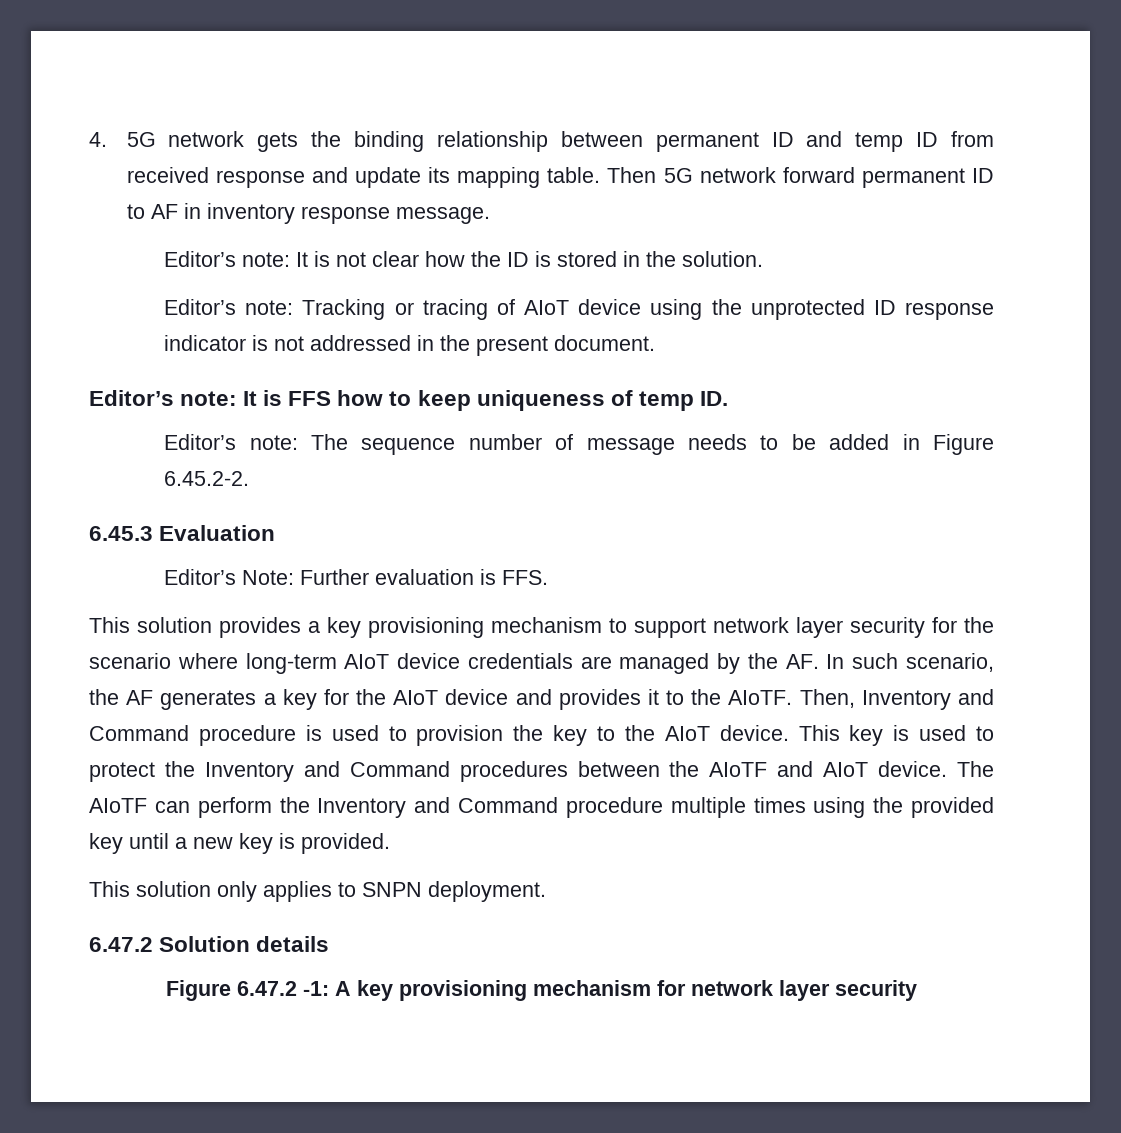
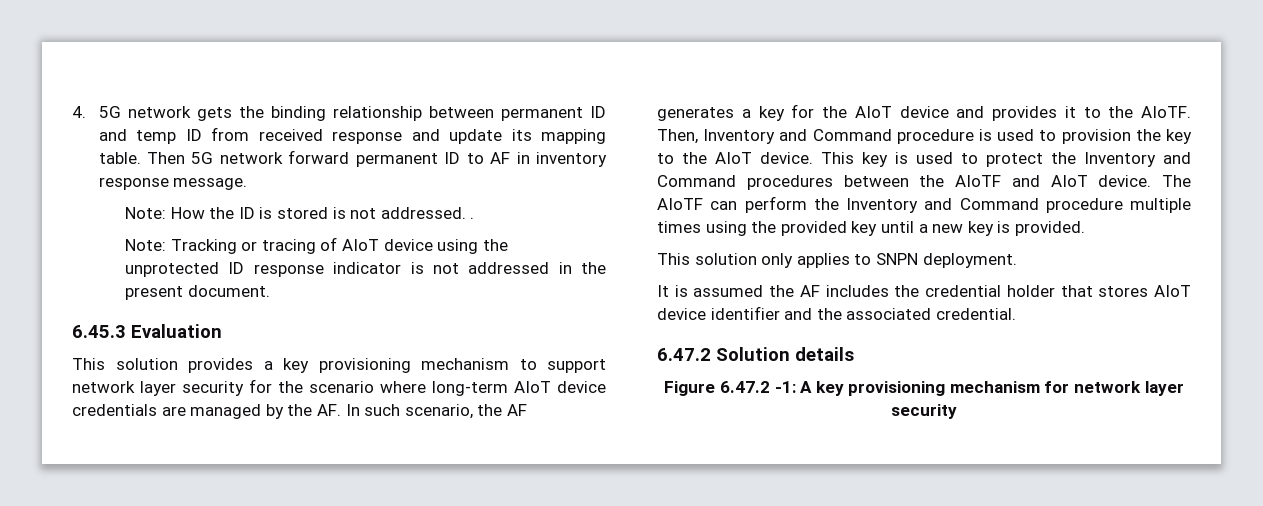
- Editor’s note: It is not clear how the ID is stored in the solution.
- Editor’s note: Tracking or tracing of AIoT device using the unprotected ID response indicator is not addressed in the present document.
+ Note: How the ID is stored is not addressed. .
+ Note: Tracking or tracing of AIoT device using the unprotected ID response indicator is not addressed in the present document.
- Editor’s note: It is FFS how to keep uniqueness of temp ID.
- Editor’s note: The sequence number of message needs to be added in Figure 6.45.2-2.
  6.45.3 Evaluation
- Editor’s Note: Further evaluation is FFS.
+ It is assumed the AF includes the credential holder that stores AIoT device identifier and the associated credential.

